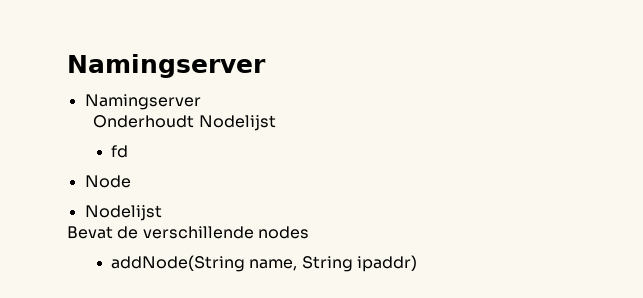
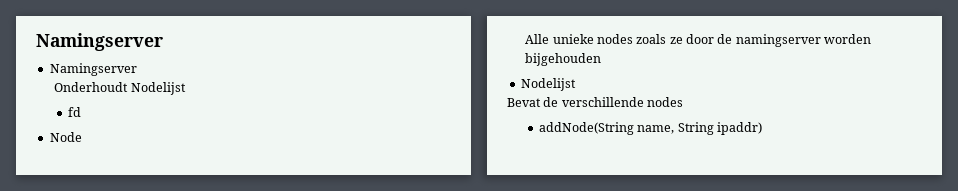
+ Alle unieke nodes zoals ze door de namingserver worden bijgehouden

